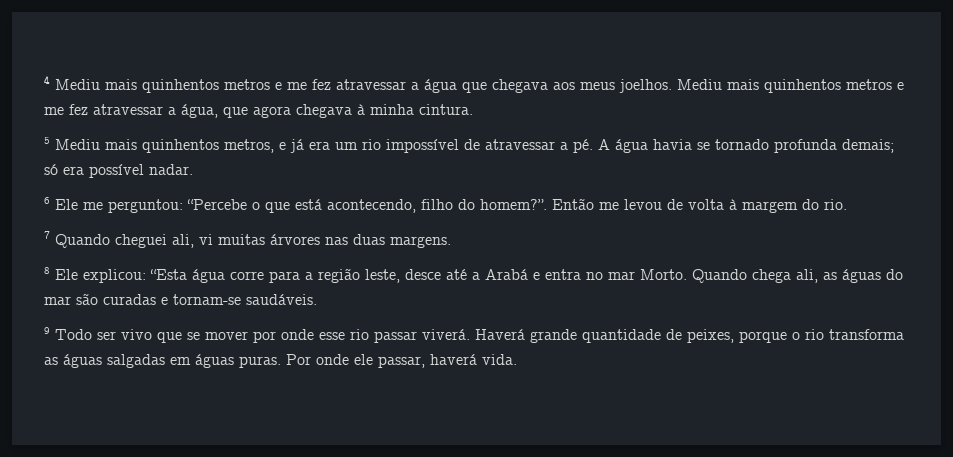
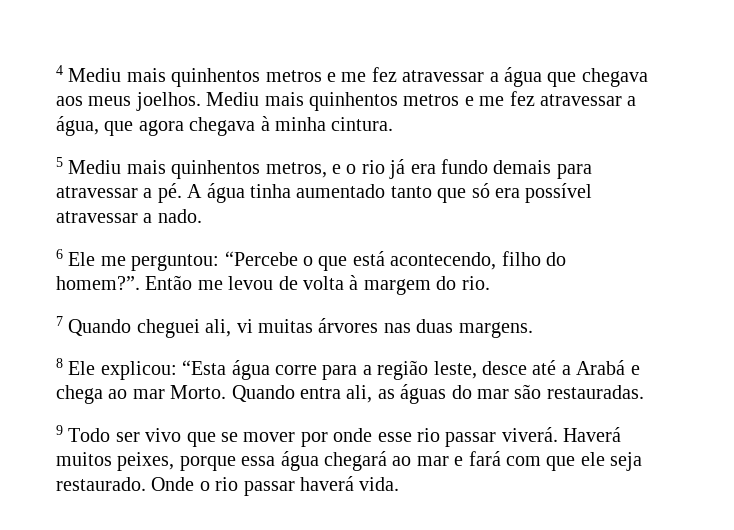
- 5 Mediu mais quinhentos metros, e já era um rio impossível de atravessar a pé.
+ 5 Mediu mais quinhentos metros, e o rio já era fundo demais para atravessar a pé.
- A água havia se tornado profunda demais; só era possível nadar.
+ A água tinha aumentado tanto que só era possível atravessar a nado.
- 8 Ele explicou: “Esta água corre para a região leste, desce até a Arabá e entra no mar Morto.
+ 8 Ele explicou: “Esta água corre para a região leste, desce até a Arabá e chega ao mar Morto.
- Quando chega ali, as águas do mar são curadas e tornam-se saudáveis.
+ Quando entra ali, as águas do mar são restauradas.
- Haverá grande quantidade de peixes, porque o rio transforma as águas salgadas em águas puras. Por onde ele passar, haverá vida.
+ Haverá muitos peixes, porque essa água chegará ao mar e fará com que ele seja restaurado. Onde o rio passar haverá vida.

